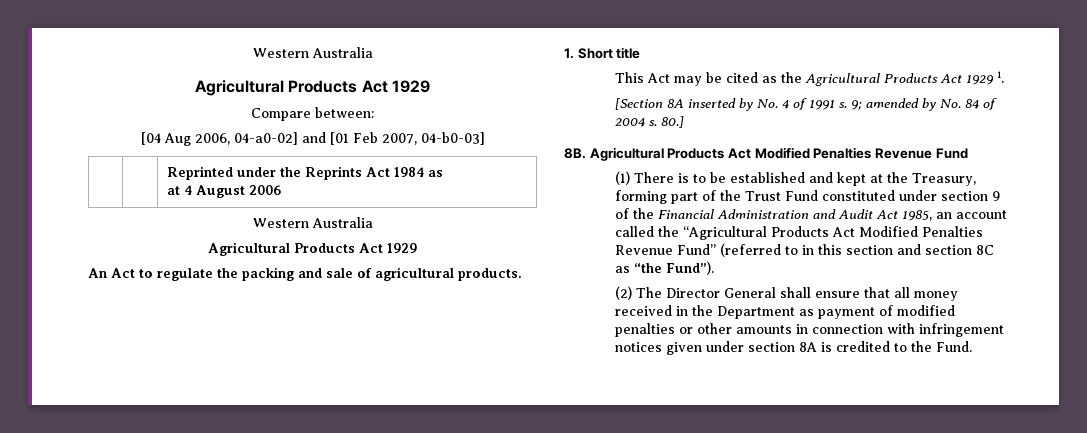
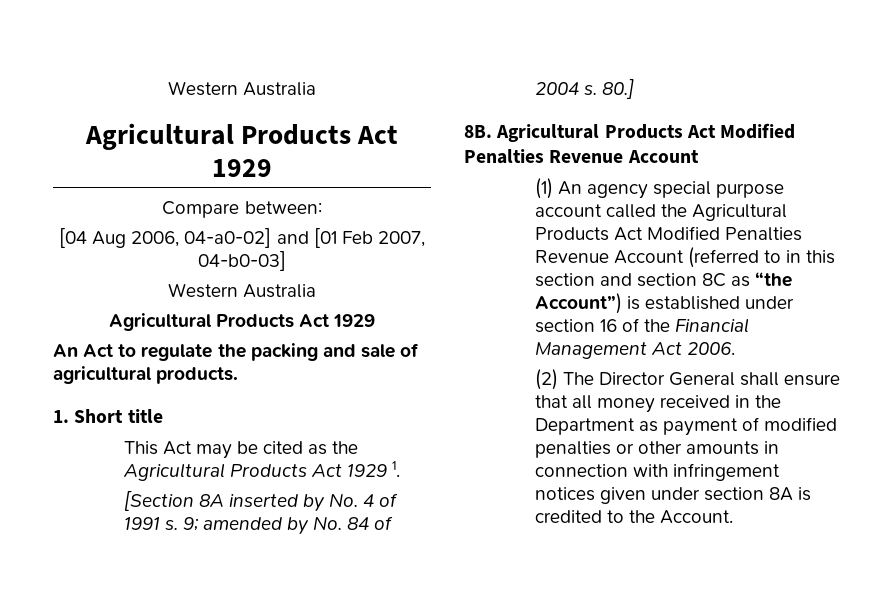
- | | Reprinted under the Reprints Act 1984 as
- at 4 August 2006
- 8B. Agricultural Products Act Modified Penalties Revenue Fund
+ 8B. Agricultural Products Act Modified Penalties Revenue Account
- (1) There is to be established and kept at the Treasury, forming part of the Trust Fund constituted under section 9 of the Financial Administration and Audit Act 1985, an account called the “Agricultural Products Act Modified Penalties Revenue Fund” (referred to in this section and section 8C as “the Fund”).
+ (1) An agency special purpose account called the Agricultural Products Act Modified Penalties Revenue Account (referred to in this section and section 8C as “the Account”) is established under section 16 of the Financial Management Act 2006.
- (2) The Director General shall ensure that all money received in the Department as payment of modified penalties or other amounts in connection with infringement notices given under section 8A is credited to the Fund.
+ (2) The Director General shall ensure that all money received in the Department as payment of modified penalties or other amounts in connection with infringement notices given under section 8A is credited to the Account.

